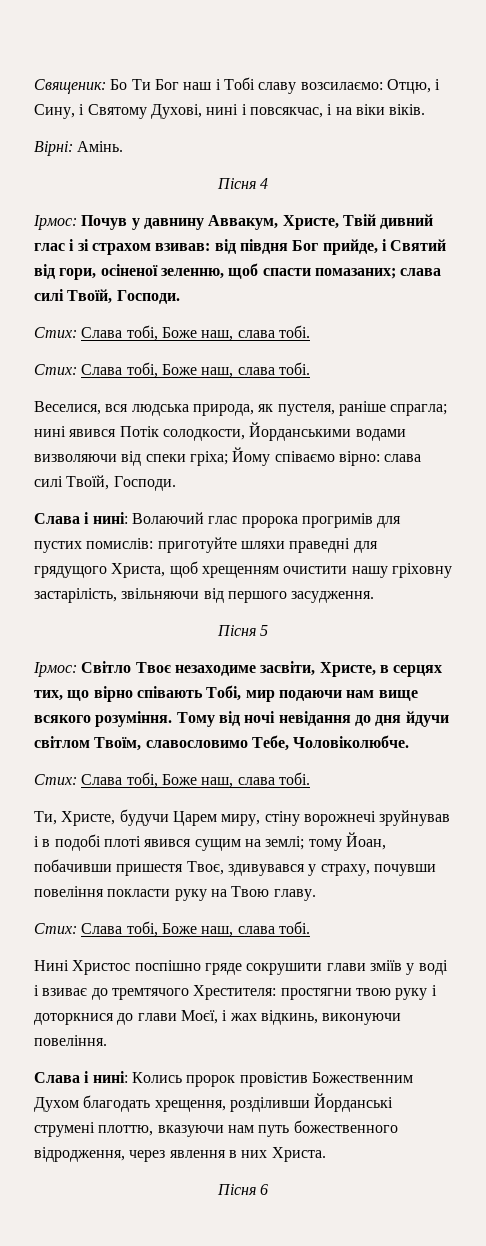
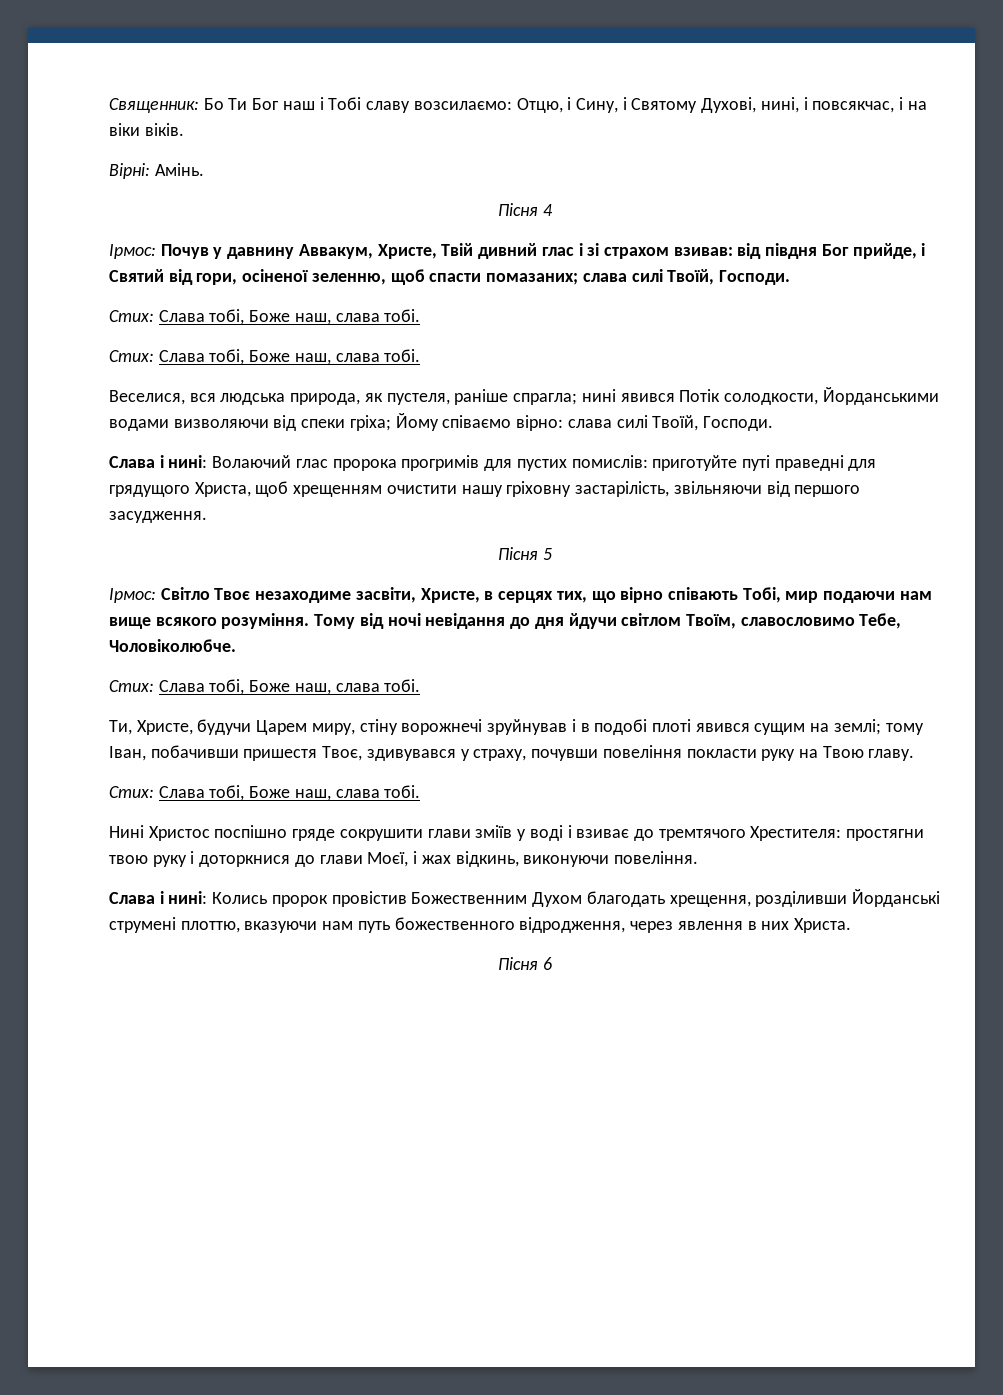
- Священик: Бо Ти Бог наш і Тобі славу возсилаємо: Отцю, і Сину, і Святому Духові, нині і повсякчас, і на віки віків.
+ Священник: Бо Ти Бог наш і Тобі славу возсилаємо: Отцю, і Сину, і Святому Духові, нині, і повсякчас, і на віки віків.
- Слава і нині: Волаючий глас пророка прогримів для пустих помислів: приготуйте шляхи праведні для грядущого Христа, щоб хрещенням очистити нашу гріховну застарілість, звільняючи від першого засудження.
+ Слава і нині: Волаючий глас пророка прогримів для пустих помислів: приготуйте путі праведні для грядущого Христа, щоб хрещенням очистити нашу гріховну застарілість, звільняючи від першого засудження.
- Ти, Христе, будучи Царем миру, стіну ворожнечі зруйнував і в подобі плоті явився сущим на землі; тому Йоан, побачивши пришестя Твоє, здивувався у страху, почувши повеління покласти руку на Твою главу.
+ Ти, Христе, будучи Царем миру, стіну ворожнечі зруйнував і в подобі плоті явився сущим на землі; тому Іван, побачивши пришестя Твоє, здивувався у страху, почувши повеління покласти руку на Твою главу.

